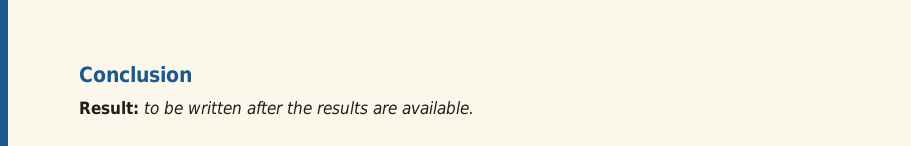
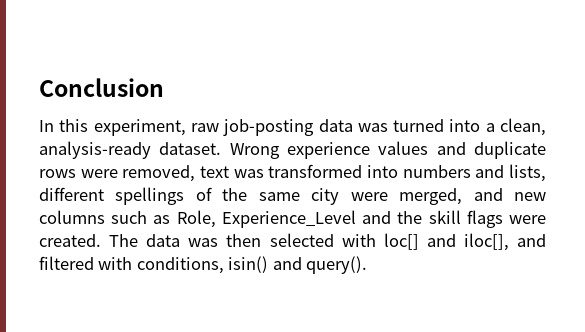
- Result: to be written after the results are available.
+ In this experiment, raw job-posting data was turned into a clean, analysis-ready dataset. Wrong experience values and duplicate rows were removed, text was transformed into numbers and lists, different spellings of the same city were merged, and new columns such as Role, Experience_Level and the skill flags were created. The data was then selected with loc[] and iloc[], and filtered with conditions, isin() and query().

